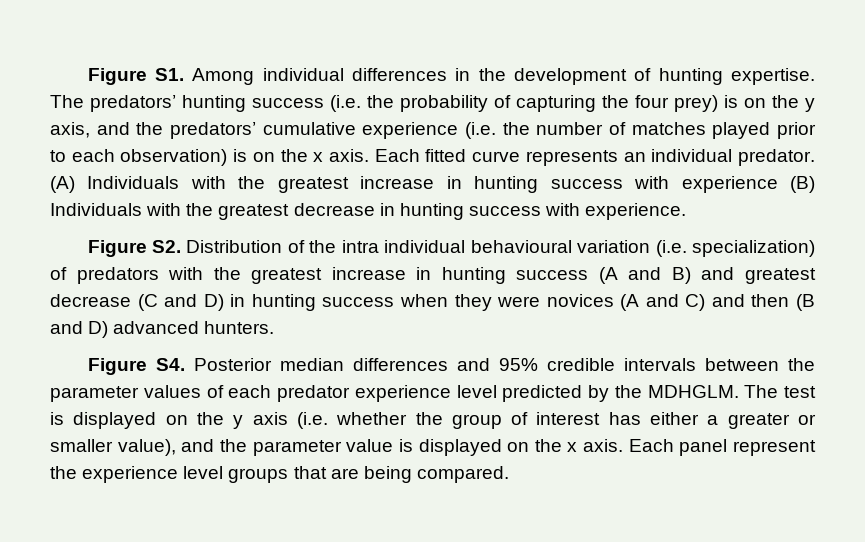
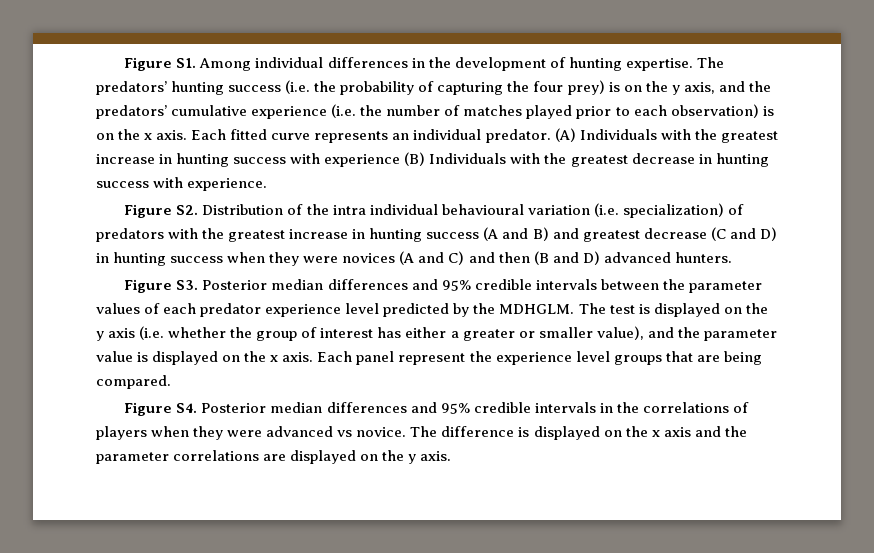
- Figure S4. Posterior median differences and 95% credible intervals between the parameter values of each predator experience level predicted by the MDHGLM.
+ Figure S3. Posterior median differences and 95% credible intervals between the parameter values of each predator experience level predicted by the MDHGLM.
+ Figure S4. Posterior median differences and 95% credible intervals in the correlations of players when they were advanced vs novice. The difference is displayed on the x axis and the parameter correlations are displayed on the y axis.

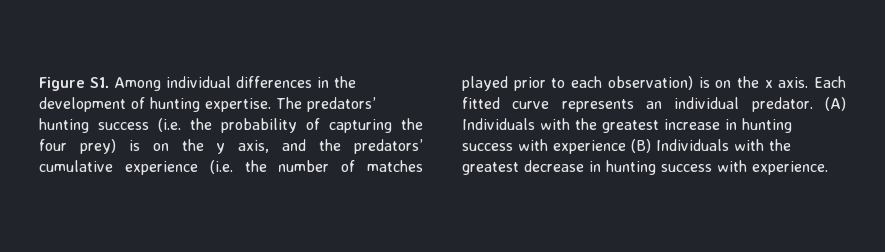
- Figure S2. Distribution of the intra individual behavioural variation (i.e. specialization) of predators with the greatest increase in hunting success (A and B) and greatest decrease (C and D) in hunting success when they were novices (A and C) and then (B and D) advanced hunters.
- Figure S3. Posterior median differences and 95% credible intervals between the parameter values of each predator experience level predicted by the MDHGLM. The test is displayed on the y axis (i.e. whether the group of interest has either a greater or smaller value), and the parameter value is displayed on the x axis. Each panel represent the experience level groups that are being compared.
- Figure S4. Posterior median differences and 95% credible intervals in the correlations of players when they were advanced vs novice. The difference is displayed on the x axis and the parameter correlations are displayed on the y axis.

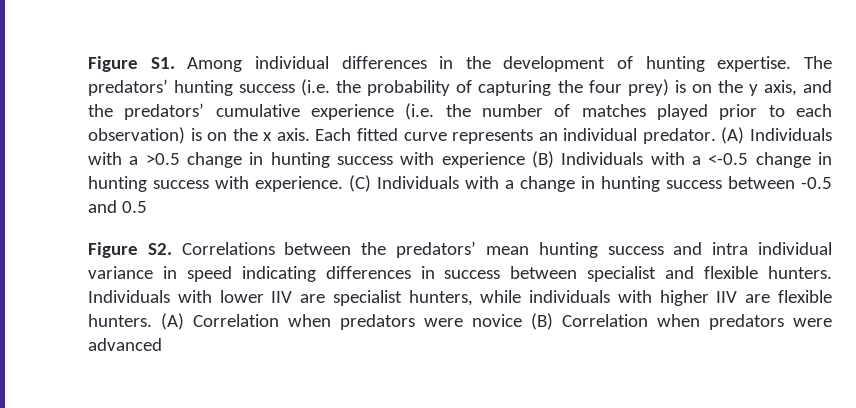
- (A) Individuals with the greatest increase in hunting success with experience (B) Individuals with the greatest decrease in hunting success with experience.
+ (A) Individuals with a >0.5 change in hunting success with experience (B) Individuals with a <-0.5 change in hunting success with experience.
+ (C) Individuals with a change in hunting success between -0.5 and 0.5
+ Figure S2. Correlations between the predators’ mean hunting success and intra individual variance in speed indicating differences in success between specialist and flexible hunters. Individuals with lower IIV are specialist hunters, while individuals with higher IIV are flexible hunters. (A) Correlation when predators were novice (B) Correlation when predators were advanced

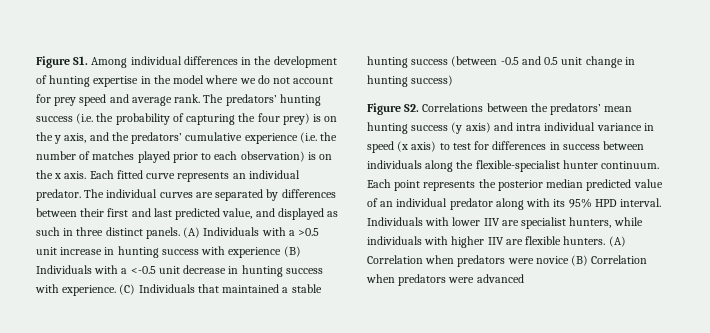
- Figure S1. Among individual differences in the development of hunting expertise.
+ Figure S1. Among individual differences in the development of hunting expertise in the model where we do not account for prey speed and average rank.
+ The individual curves are separated by differences between their first and last predicted value, and displayed as such in three distinct panels.
- (A) Individuals with a >0.5 change in hunting success with experience (B) Individuals with a <-0.5 change in hunting success with experience.
+ (A) Individuals with a >0.5 unit increase in hunting success with experience (B) Individuals with a <-0.5 unit decrease in hunting success with experience.
- (C) Individuals with a change in hunting success between -0.5 and 0.5
+ (C) Individuals that maintained a stable hunting success (between -0.5 and 0.5 unit change in hunting success)
- Figure S2. Correlations between the predators’ mean hunting success and intra individual variance in speed indicating differences in success between specialist and flexible hunters.
+ Figure S2. Correlations between the predators’ mean hunting success (y axis) and intra individual variance in speed (x axis) to test for differences in success between individuals along the flexible-specialist hunter continuum. Each point represents the posterior median predicted value of an individual predator along with its 95% HPD interval.

